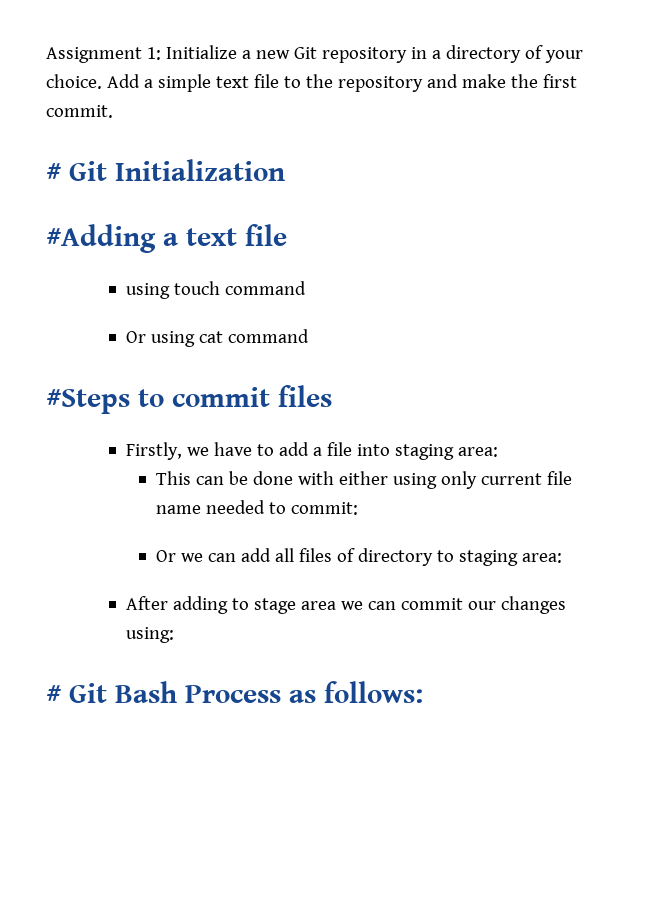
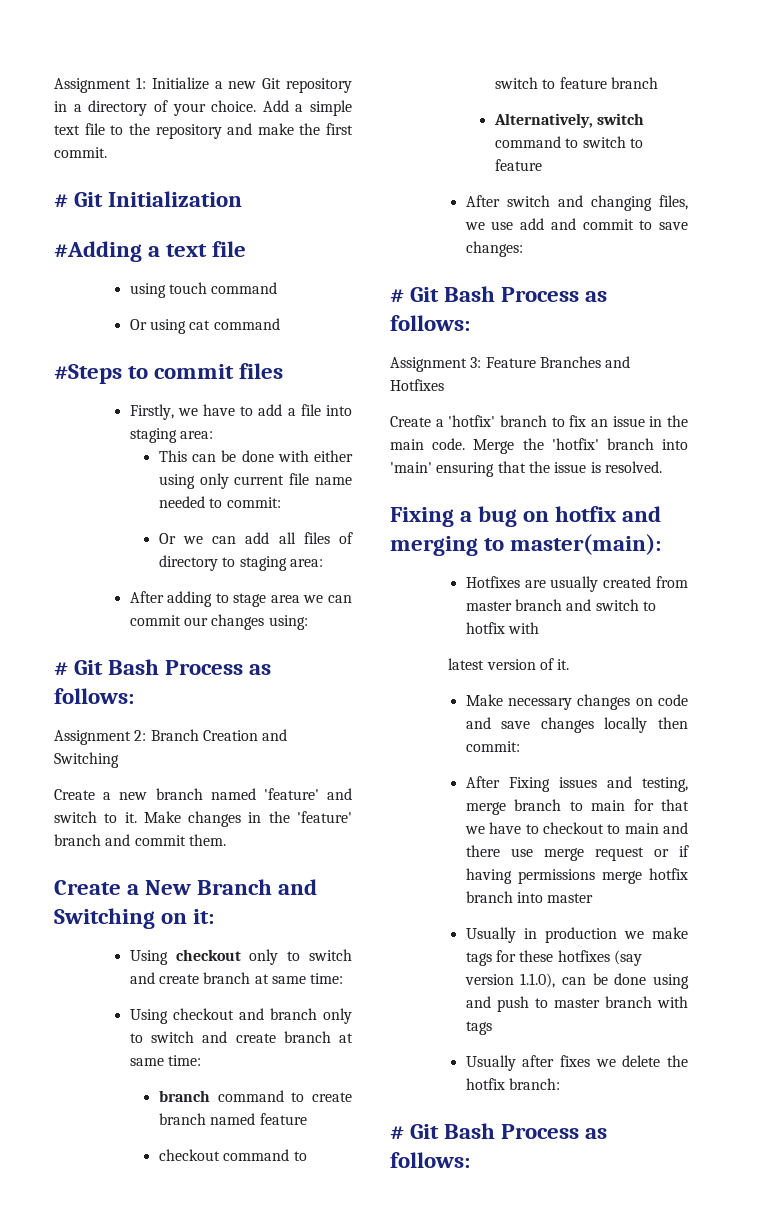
+ Assignment 2: Branch Creation and Switching
+ Create a new branch named 'feature' and switch to it. Make changes in the 'feature' branch and commit them.
+ Create a New Branch and Switching on it:
+ Using checkout only to switch and create branch at same time:
+ Using checkout and branch only to switch and create branch at same time:
+ branch command to create branch named feature
+ checkout command to switch to feature branch
+ Alternatively, switch command to switch to feature
+ After switch and changing files, we use add and commit to save changes:
+ # Git Bash Process as follows:
+ Assignment 3: Feature Branches and Hotfixes
+ Create a 'hotfix' branch to fix an issue in the main code. Merge the 'hotfix' branch into 'main' ensuring that the issue is resolved.
+ Fixing a bug on hotfix and merging to master(main):
+ Hotfixes are usually created from master branch and switch to hotfix with
+ latest version of it.
+ Make necessary changes on code and save changes locally then commit:
+ After Fixing issues and testing, merge branch to main for that we have to checkout to main and there use merge request or if having permissions merge hotfix branch into master
+ Usually in production we make tags for these hotfixes (say version 1.1.0), can be done using and push to master branch with tags
+ Usually after fixes we delete the hotfix branch:
+ # Git Bash Process as follows:

